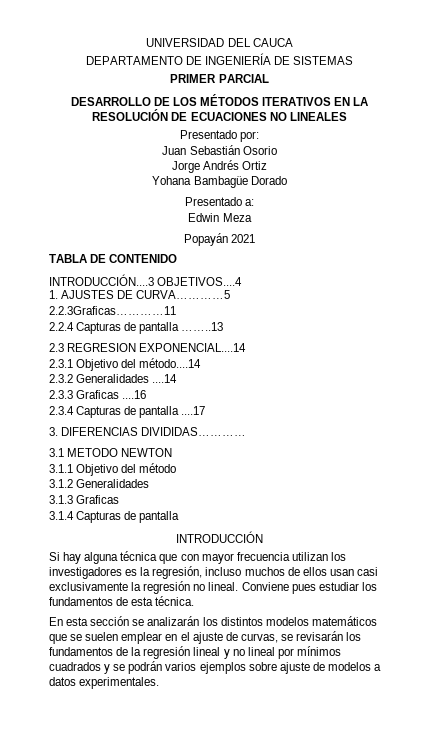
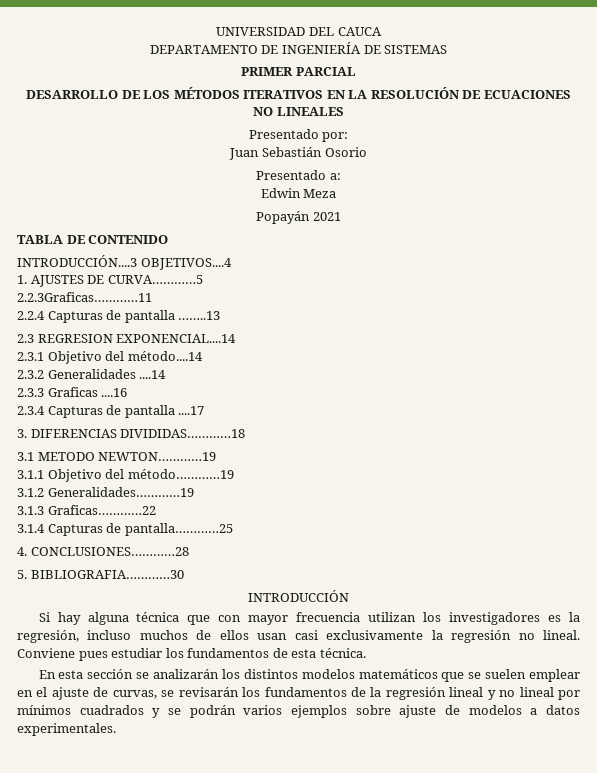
- Jorge Andrés Ortiz
- Yohana Bambagüe Dorado
- 3. DIFERENCIAS DIVIDIDAS…………
+ 3. DIFERENCIAS DIVIDIDAS…………18
- 3.1 METODO NEWTON
+ 3.1 METODO NEWTON…………19
- 3.1.1 Objetivo del método
+ 3.1.1 Objetivo del método…………19
- 3.1.2 Generalidades
+ 3.1.2 Generalidades…………19
- 3.1.3 Graficas
+ 3.1.3 Graficas…………22
- 3.1.4 Capturas de pantalla
+ 3.1.4 Capturas de pantalla…………25
+ 4. CONCLUSIONES…………28
+ 5. BIBLIOGRAFIA…………30

